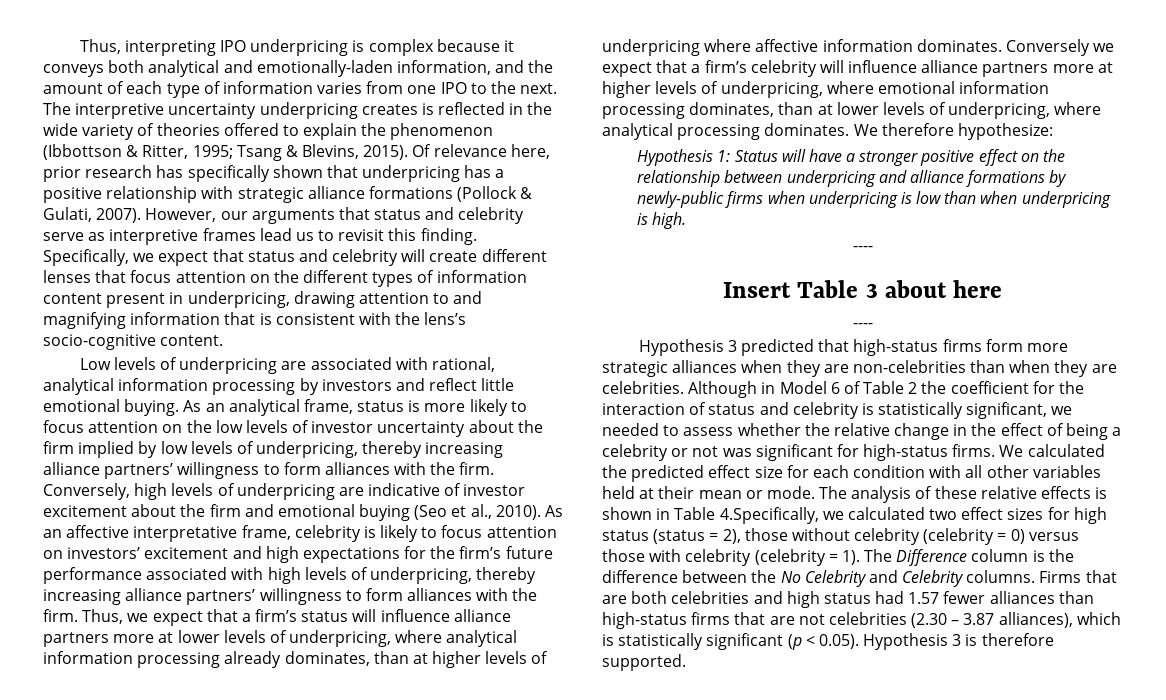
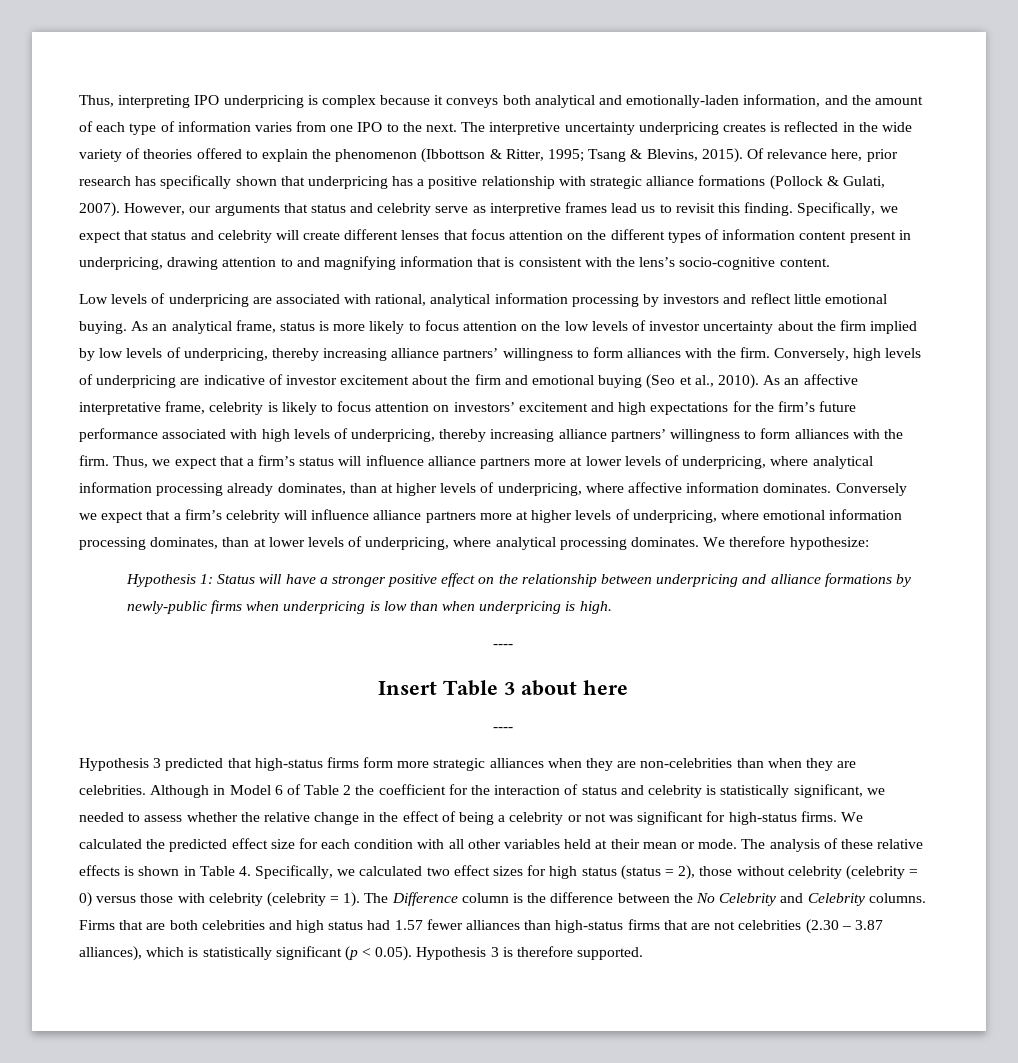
- Thus, we expect that a firm’s status will influence alliance partners more at lower levels of underpricing, where analytical information processing already dominates, than at higher levels of underpricing where affective information dominates.
+ Thus, we expect that a firm’s status will influence alliance partners more at lower levels of underpricing, where analytical information processing already dominates, than at higher levels of underpricing, where affective information dominates.
- The analysis of these relative effects is shown in Table 4.Specifically, we calculated two effect sizes for high status (status = 2), those without celebrity (celebrity = 0) versus those with celebrity (celebrity = 1).
+ The analysis of these relative effects is shown in Table 4. Specifically, we calculated two effect sizes for high status (status = 2), those without celebrity (celebrity = 0) versus those with celebrity (celebrity = 1).

